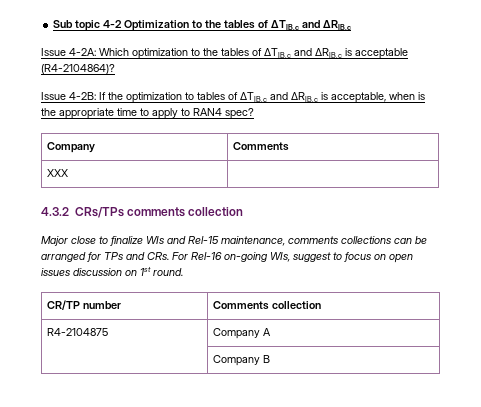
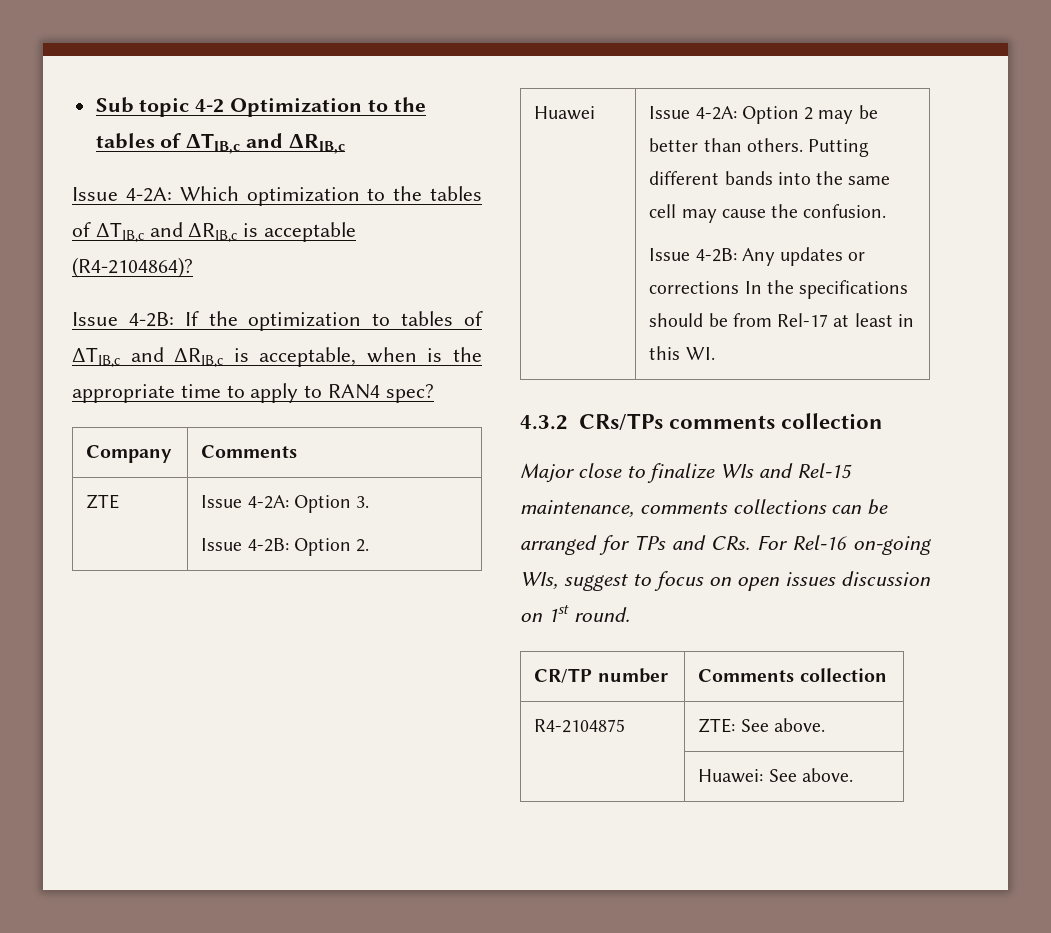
- XXX |
+ ZTE | Issue 4-2A: Option 3.
+ Issue 4-2B: Option 2.
+ Huawei | Issue 4-2A: Option 2 may be better than others. Putting different bands into the same cell may cause the confusion.
+ Issue 4-2B: Any updates or corrections In the specifications should be from Rel-17 at least in this WI.
- R4-2104875 | Company A
- | Company B
+ R4-2104875 | ZTE: See above.
+ | Huawei: See above.

